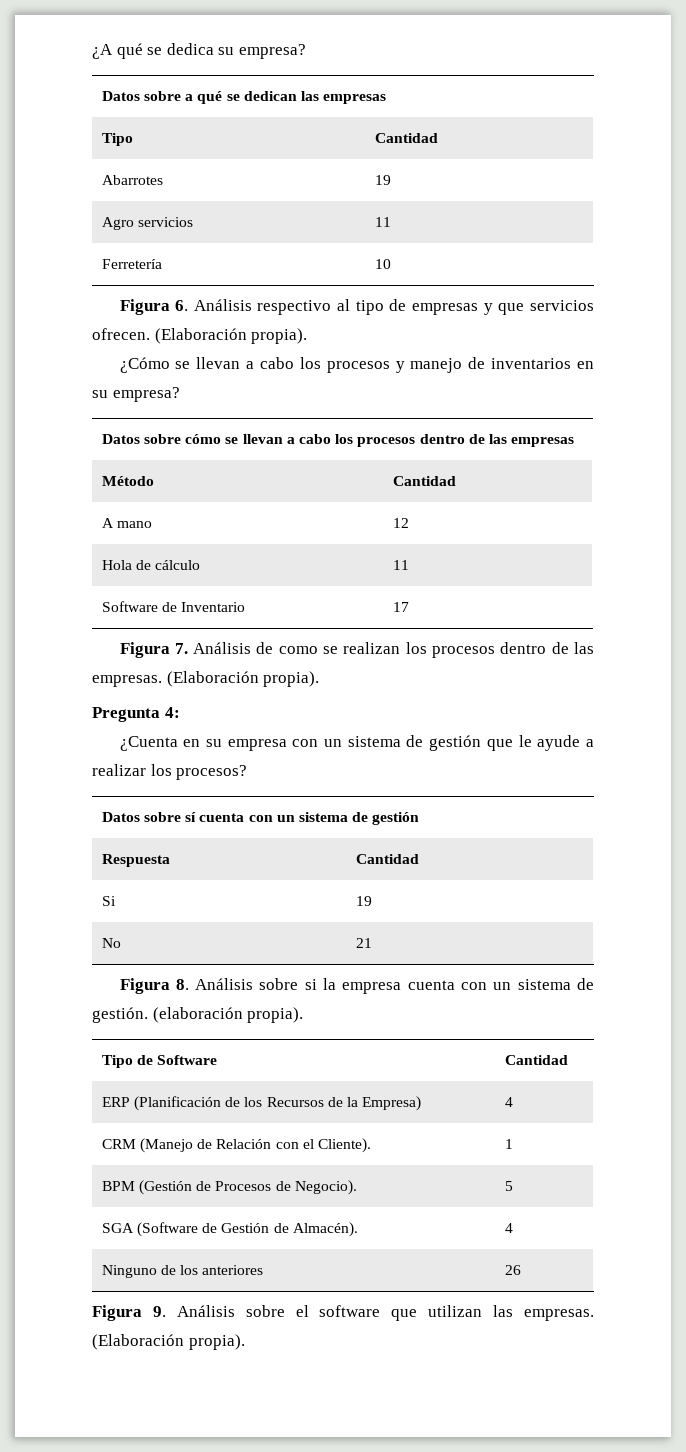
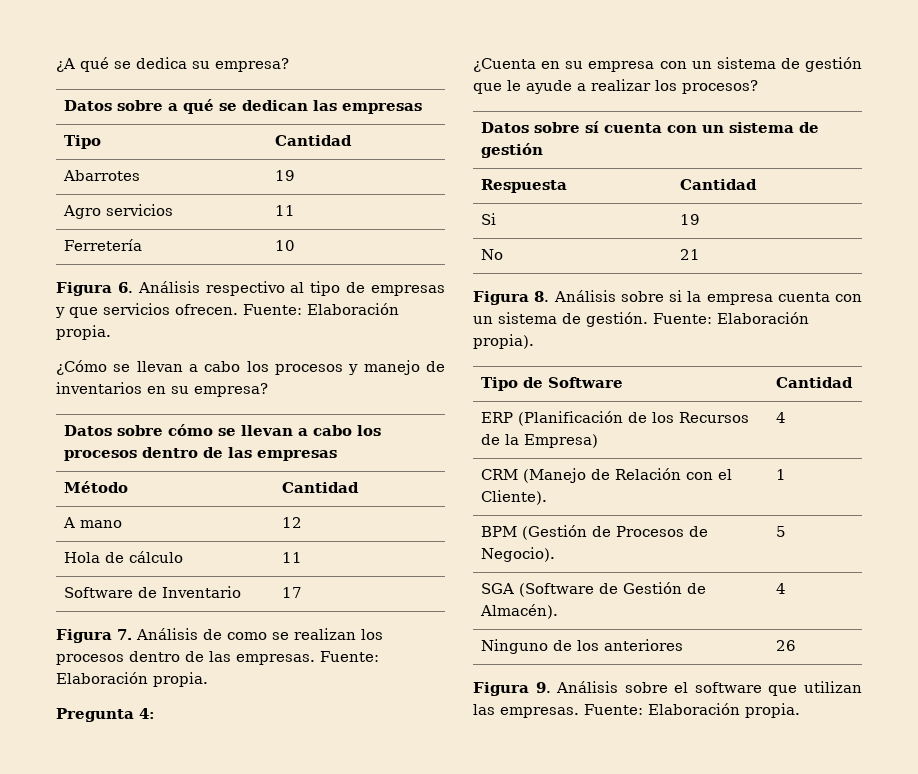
- Figura 6. Análisis respectivo al tipo de empresas y que servicios ofrecen. (Elaboración propia).
+ Figura 6. Análisis respectivo al tipo de empresas y que servicios ofrecen. Fuente: Elaboración propia.
- Figura 7. Análisis de como se realizan los procesos dentro de las empresas. (Elaboración propia).
+ Figura 7. Análisis de como se realizan los procesos dentro de las empresas. Fuente: Elaboración propia.
- (elaboración propia).
+ Fuente: Elaboración propia).
- Figura 9. Análisis sobre el software que utilizan las empresas. (Elaboración propia).
+ Figura 9. Análisis sobre el software que utilizan las empresas. Fuente: Elaboración propia.

